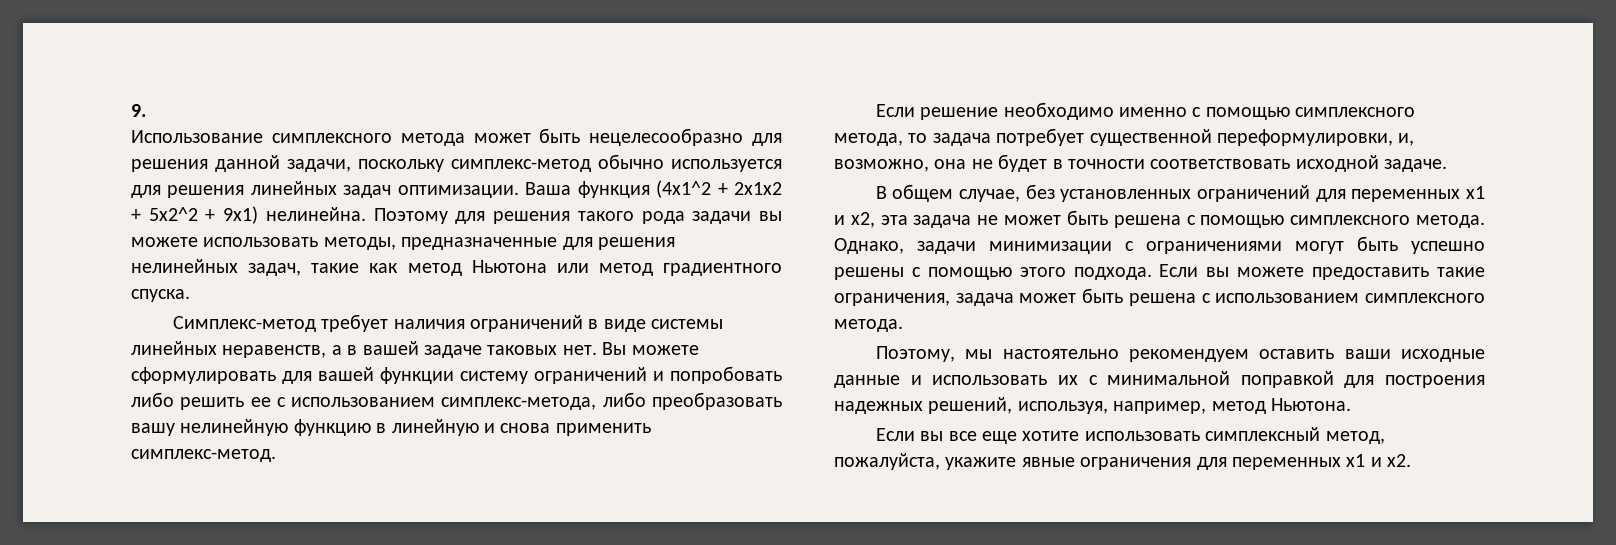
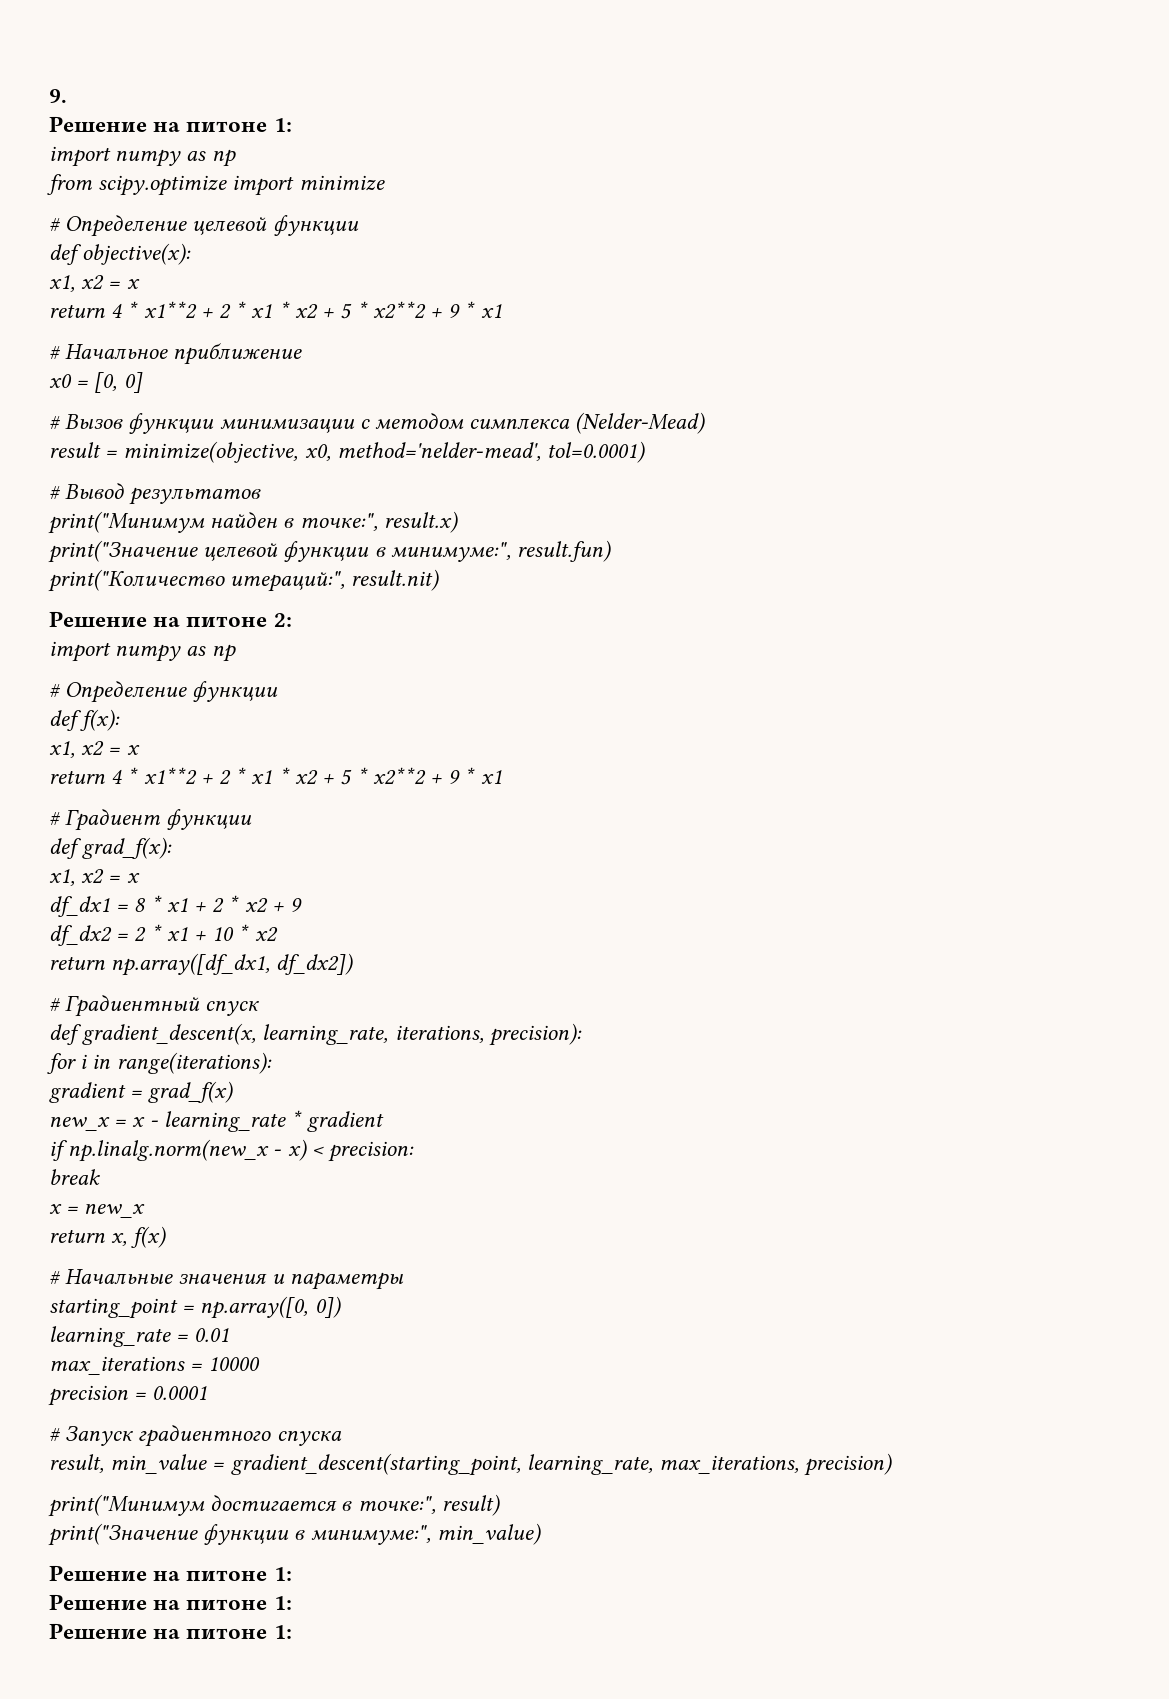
  9.
- Использование симплексного метода может быть нецелесообразно для решения данной задачи, поскольку симплекс-метод обычно используется для решения линейных задач оптимизации. Ваша функция (4x1^2 + 2x1x2 + 5x2^2 + 9x1) нелинейна. Поэтому для решения такого рода задачи вы можете использовать методы, предназначенные для решения нелинейных задач, такие как метод Ньютона или метод градиентного спуска.
- Симплекс-метод требует наличия ограничений в виде системы линейных неравенств, а в вашей задаче таковых нет. Вы можете сформулировать для вашей функции систему ограничений и попробовать либо решить ее с использованием симплекс-метода, либо преобразовать вашу нелинейную функцию в линейную и снова применить симплекс-метод.
- Если решение необходимо именно с помощью симплексного метода, то задача потребует существенной переформулировки, и, возможно, она не будет в точности соответствовать исходной задаче.
- В общем случае, без установленных ограничений для переменных x1 и x2, эта задача не может быть решена с помощью симплексного метода. Однако, задачи минимизации с ограничениями могут быть успешно решены с помощью этого подхода. Если вы можете предоставить такие ограничения, задача может быть решена с использованием симплексного метода.
- Поэтому, мы настоятельно рекомендуем оставить ваши исходные данные и использовать их с минимальной поправкой для построения надежных решений, используя, например, метод Ньютона.
- Если вы все еще хотите использовать симплексный метод, пожалуйста, укажите явные ограничения для переменных x1 и x2.
+ Решение на питоне 1:
+ import numpy as np
+ from scipy.optimize import minimize
+ # Определение целевой функции
+ def objective(x):
+ x1, x2 = x
+ return 4 * x1**2 + 2 * x1 * x2 + 5 * x2**2 + 9 * x1
+ # Начальное приближение
+ x0 = [0, 0]
+ # Вызов функции минимизации с методом симплекса (Nelder-Mead)
+ result = minimize(objective, x0, method='nelder-mead', tol=0.0001)
+ # Вывод результатов
+ print("Минимум найден в точке:", result.x)
+ print("Значение целевой функции в минимуме:", result.fun)
+ print("Количество итераций:", result.nit)
+ Решение на питоне 2:
+ import numpy as np
+ # Определение функции
+ def f(x):
+ x1, x2 = x
+ return 4 * x1**2 + 2 * x1 * x2 + 5 * x2**2 + 9 * x1
+ # Градиент функции
+ def grad_f(x):
+ x1, x2 = x
+ df_dx1 = 8 * x1 + 2 * x2 + 9
+ df_dx2 = 2 * x1 + 10 * x2
+ return np.array([df_dx1, df_dx2])
+ # Градиентный спуск
+ def gradient_descent(x, learning_rate, iterations, precision):
+ for i in range(iterations):
+ gradient = grad_f(x)
+ new_x = x - learning_rate * gradient
+ if np.linalg.norm(new_x - x) < precision:
+ break
+ x = new_x
+ return x, f(x)
+ # Начальные значения и параметры
+ starting_point = np.array([0, 0])
+ learning_rate = 0.01
+ max_iterations = 10000
+ precision = 0.0001
+ # Запуск градиентного спуска
+ result, min_value = gradient_descent(starting_point, learning_rate, max_iterations, precision)
+ print("Минимум достигается в точке:", result)
+ print("Значение функции в минимуме:", min_value)
+ Решение на питоне 1:
+ Решение на питоне 1:
+ Решение на питоне 1:

